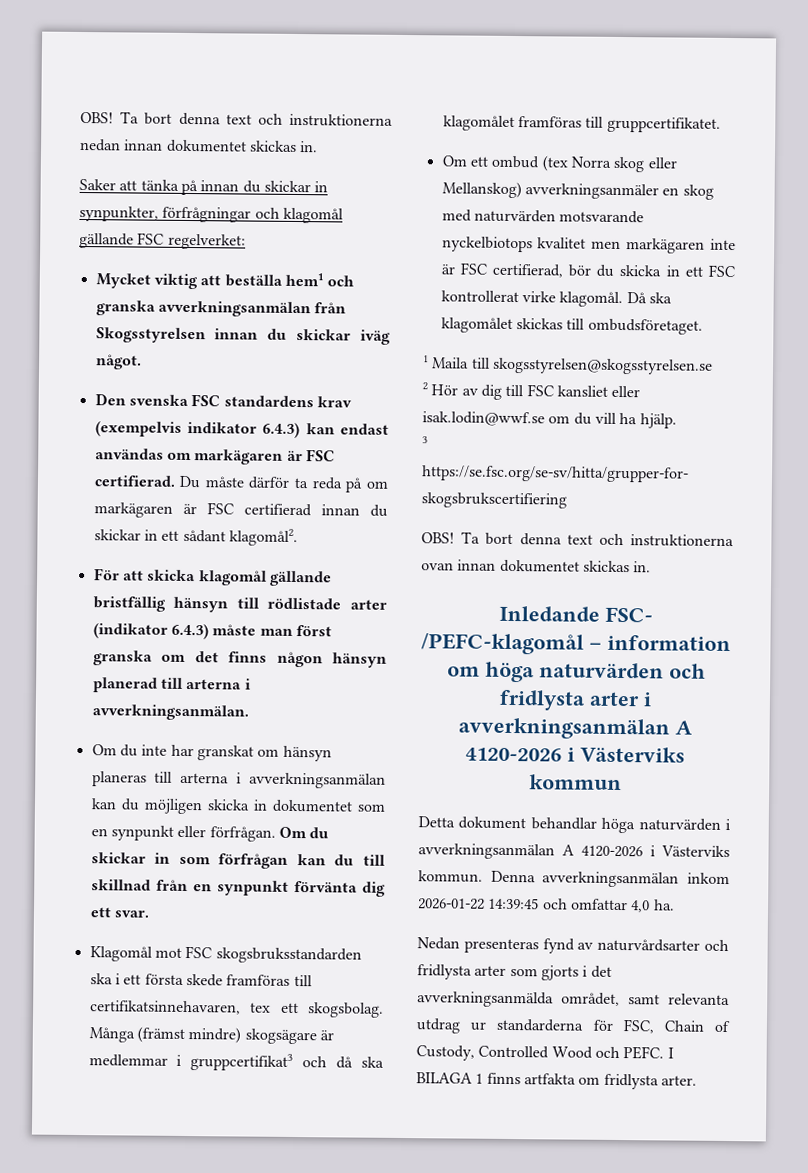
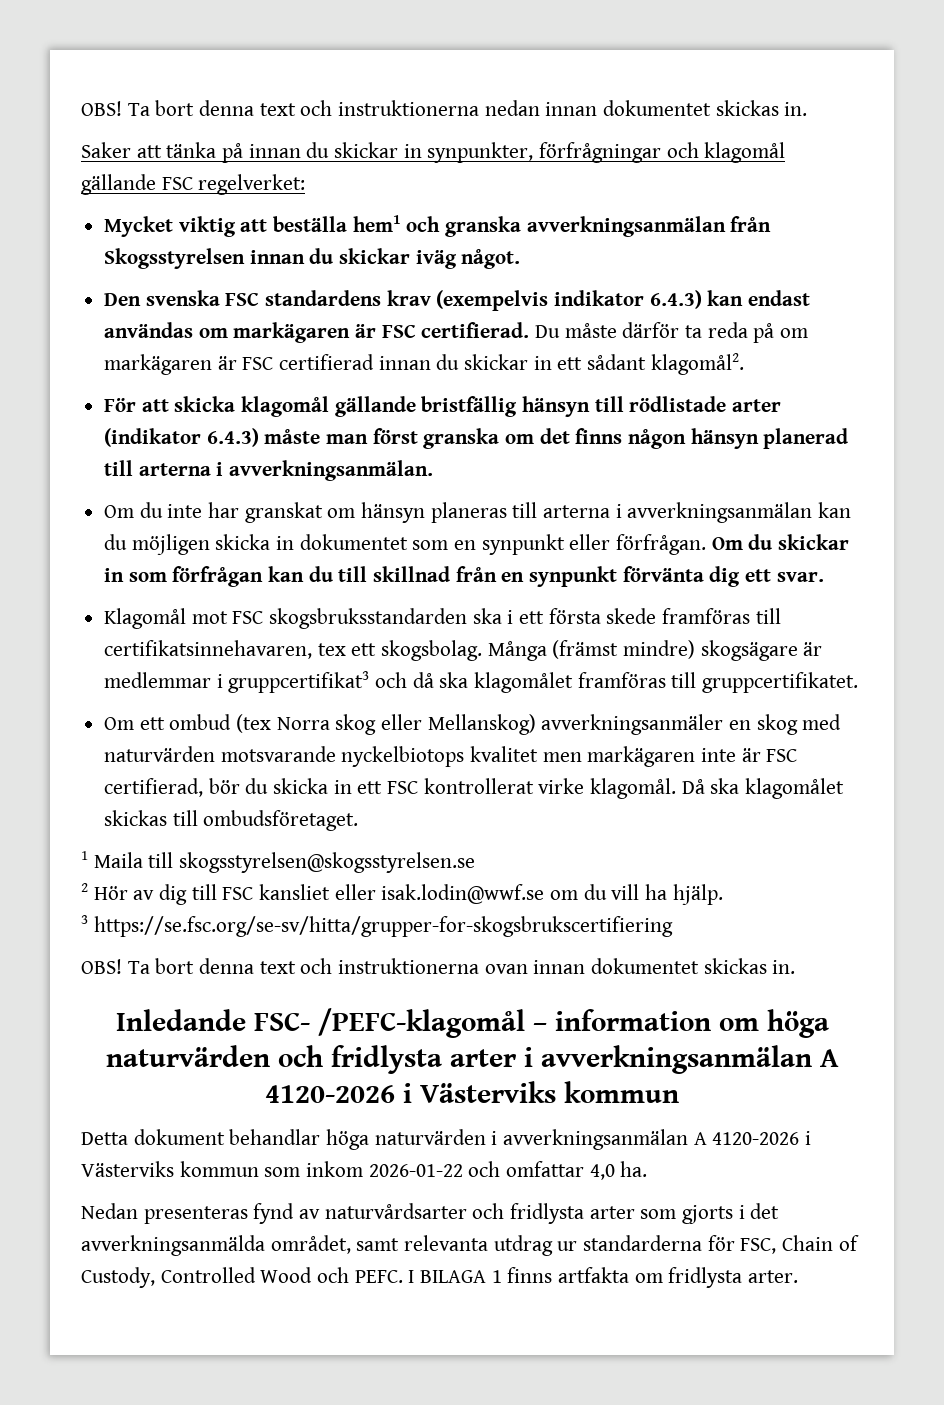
- Detta dokument behandlar höga naturvärden i avverkningsanmälan A 4120-2026 i Västerviks kommun. Denna avverkningsanmälan inkom 2026-01-22 14:39:45 och omfattar 4,0 ha.
+ Detta dokument behandlar höga naturvärden i avverkningsanmälan A 4120-2026 i Västerviks kommun som inkom 2026-01-22 och omfattar 4,0 ha.

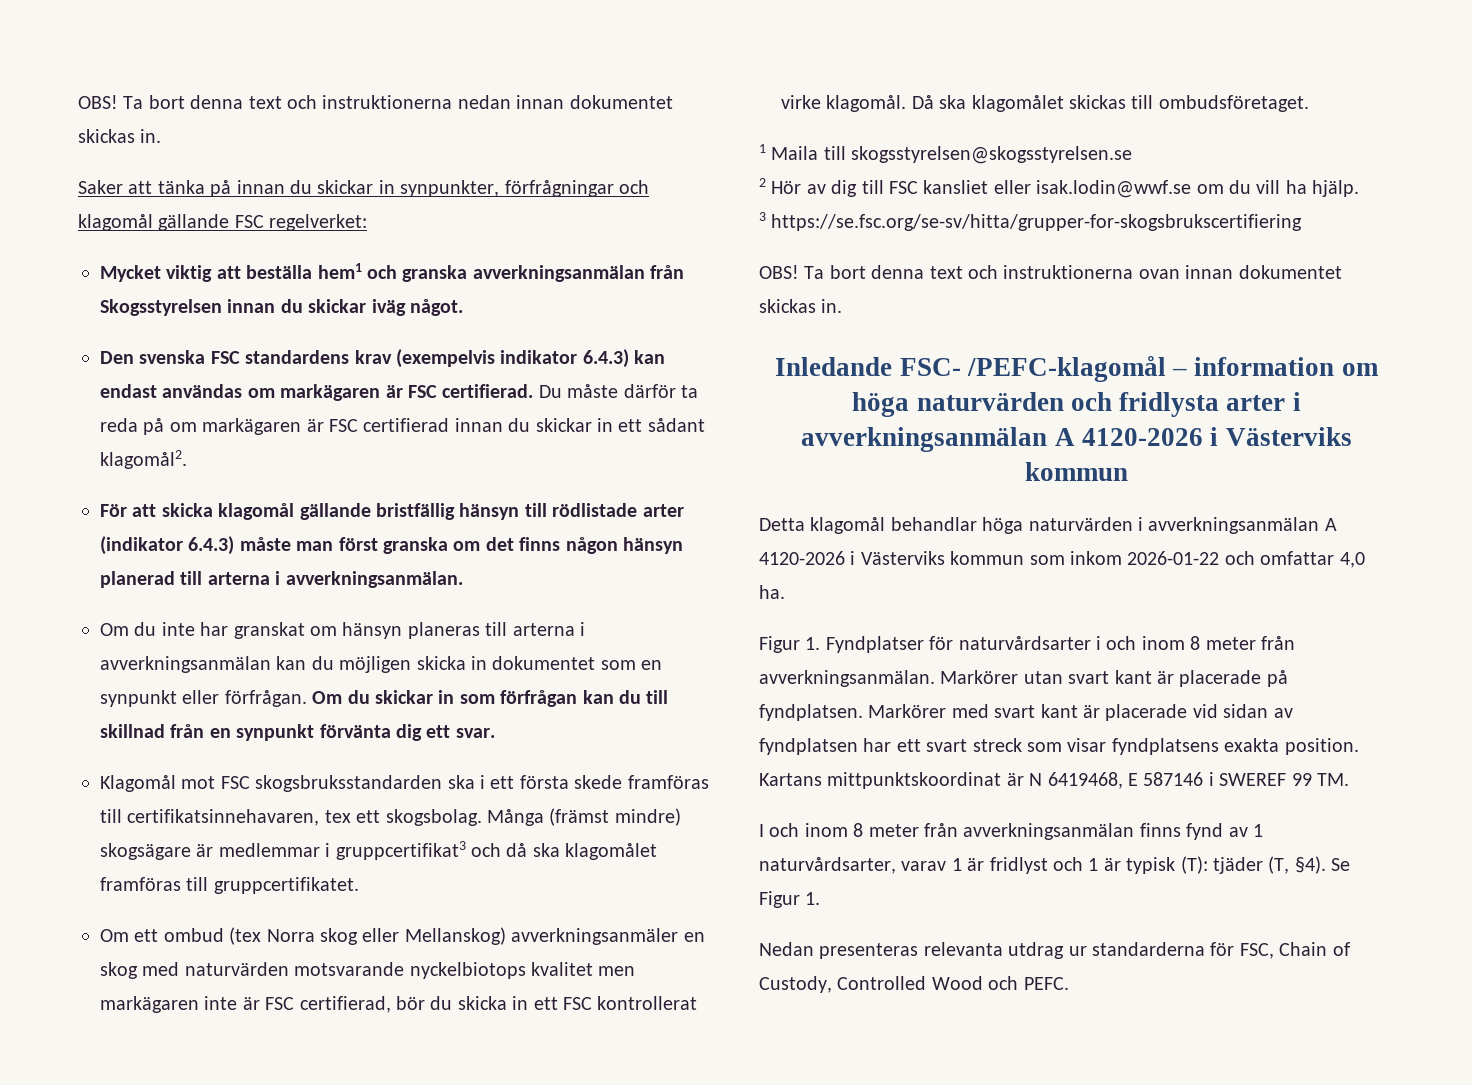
- Detta dokument behandlar höga naturvärden i avverkningsanmälan A 4120-2026 i Västerviks kommun som inkom 2026-01-22 och omfattar 4,0 ha.
+ Detta klagomål behandlar höga naturvärden i avverkningsanmälan A 4120-2026 i Västerviks kommun som inkom 2026-01-22 och omfattar 4,0 ha.
- Nedan presenteras fynd av naturvårdsarter och fridlysta arter som gjorts i det avverkningsanmälda området, samt relevanta utdrag ur standarderna för FSC, Chain of Custody, Controlled Wood och PEFC. I BILAGA 1 finns artfakta om fridlysta arter.
+ Figur 1. Fyndplatser för naturvårdsarter i och inom 8 meter från avverkningsanmälan. Markörer utan svart kant är placerade på fyndplatsen. Markörer med svart kant är placerade vid sidan av fyndplatsen har ett svart streck som visar fyndplatsens exakta position. Kartans mittpunktskoordinat är N 6419468, E 587146 i SWEREF 99 TM.
+ I och inom 8 meter från avverkningsanmälan finns fynd av 1 naturvårdsarter, varav 1 är fridlyst och 1 är typisk (T): tjäder (T, §4). Se Figur 1.
+ Nedan presenteras relevanta utdrag ur standarderna för FSC, Chain of Custody, Controlled Wood och PEFC.

